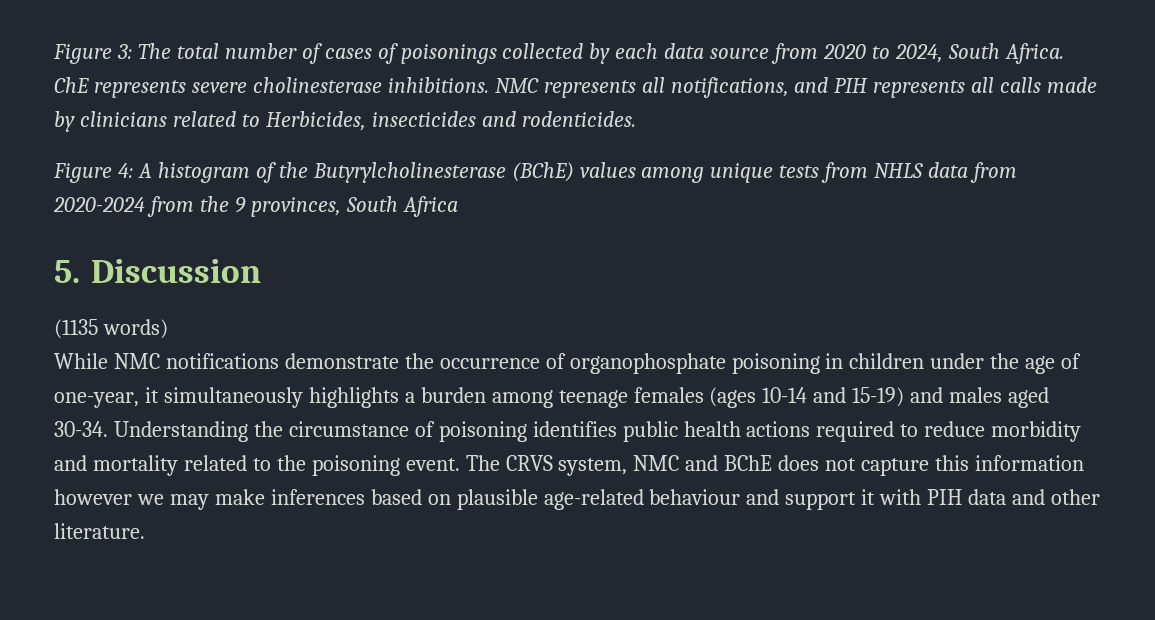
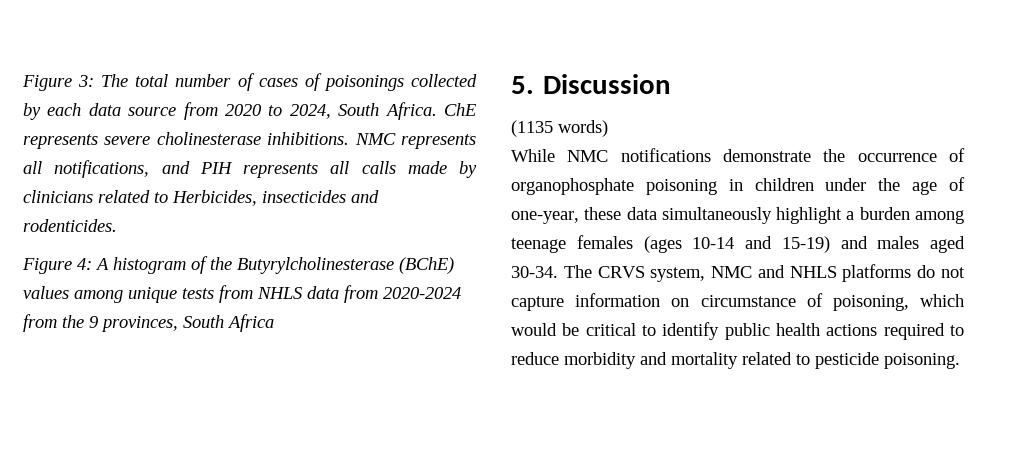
- While NMC notifications demonstrate the occurrence of organophosphate poisoning in children under the age of one-year, it simultaneously highlights a burden among teenage females (ages 10-14 and 15-19) and males aged 30-34.
+ While NMC notifications demonstrate the occurrence of organophosphate poisoning in children under the age of one-year, these data simultaneously highlight a burden among teenage females (ages 10-14 and 15-19) and males aged 30-34.
- Understanding the circumstance of poisoning identifies public health actions required to reduce morbidity and mortality related to the poisoning event. The CRVS system, NMC and BChE does not capture this information however we may make inferences based on plausible age-related behaviour and support it with PIH data and other literature.
+ The CRVS system, NMC and NHLS platforms do not capture information on circumstance of poisoning, which would be critical to identify public health actions required to reduce morbidity and mortality related to pesticide poisoning.

